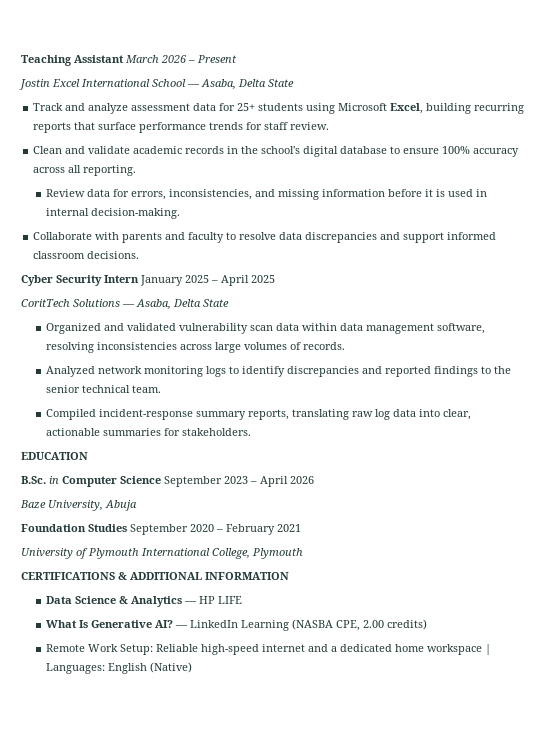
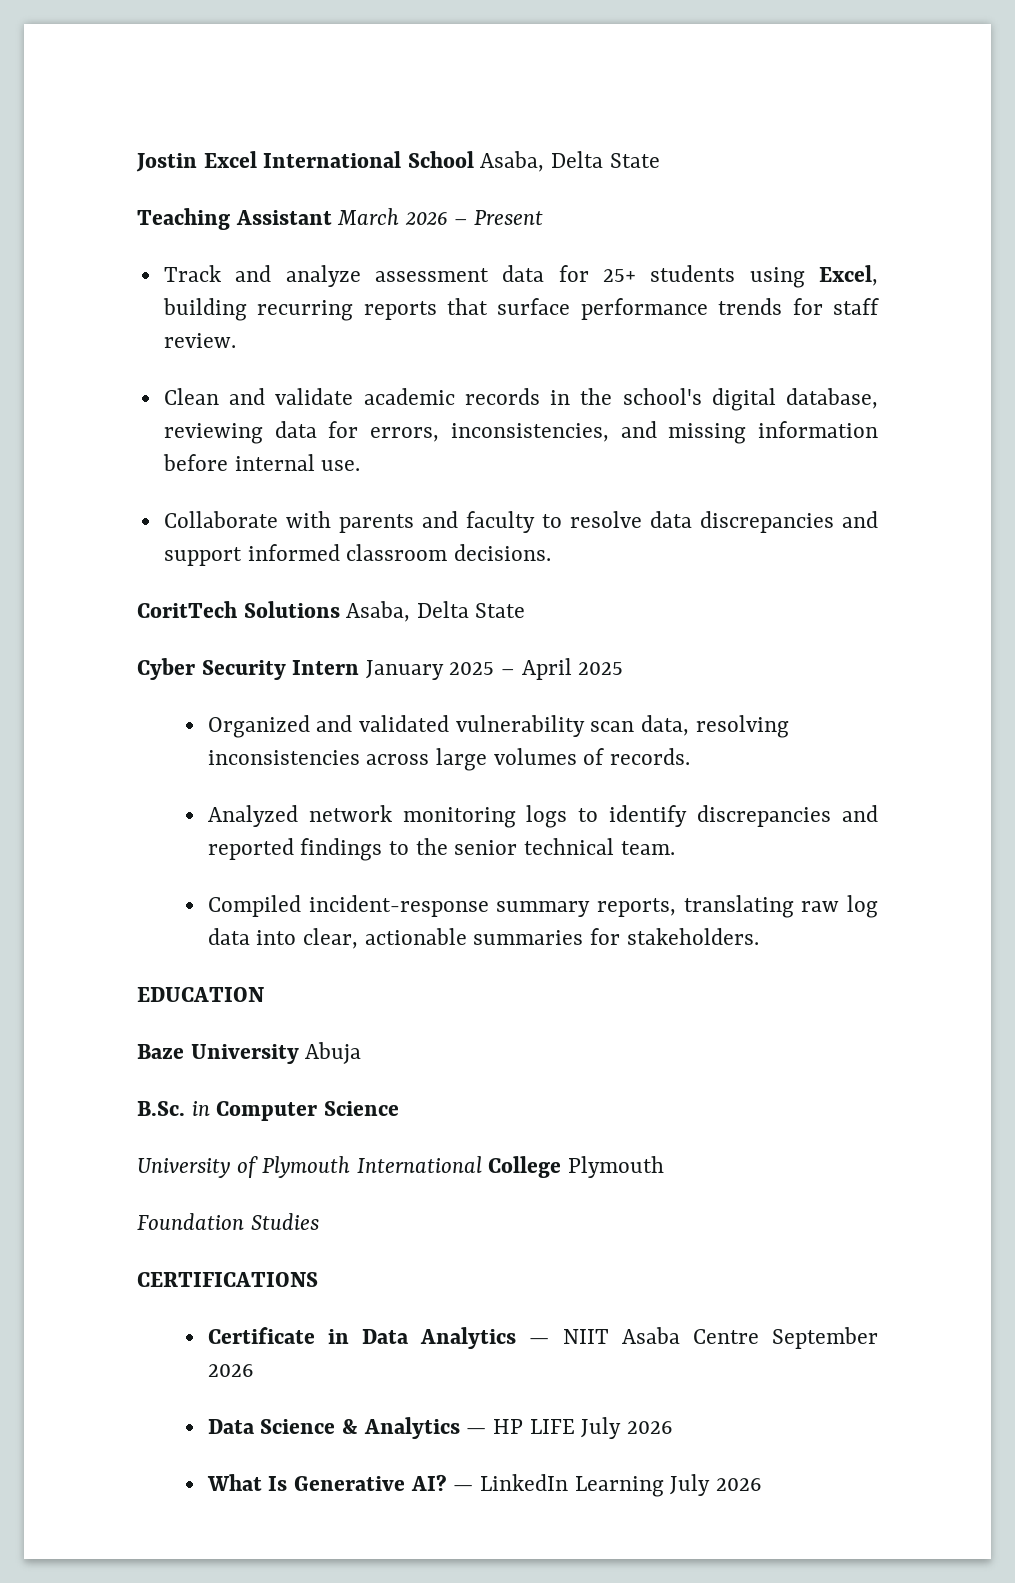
+ Jostin Excel International School Asaba, Delta State
- Jostin Excel International School — Asaba, Delta State
- Track and analyze assessment data for 25+ students using Microsoft Excel, building recurring reports that surface performance trends for staff review.
+ Track and analyze assessment data for 25+ students using Excel, building recurring reports that surface performance trends for staff review.
- Clean and validate academic records in the school's digital database to ensure 100% accuracy across all reporting.
- Review data for errors, inconsistencies, and missing information before it is used in internal decision-making.
+ Clean and validate academic records in the school's digital database, reviewing data for errors, inconsistencies, and missing information before internal use.
+ CoritTech Solutions Asaba, Delta State
- CoritTech Solutions — Asaba, Delta State
- Organized and validated vulnerability scan data within data management software, resolving inconsistencies across large volumes of records.
+ Organized and validated vulnerability scan data, resolving inconsistencies across large volumes of records.
+ Baze University Abuja
- B.Sc. in Computer Science September 2023 – April 2026
- Baze University, Abuja
- Foundation Studies September 2020 – February 2021
+ B.Sc. in Computer Science
- University of Plymouth International College, Plymouth
+ University of Plymouth International College Plymouth
+ Foundation Studies
- CERTIFICATIONS & ADDITIONAL INFORMATION
+ CERTIFICATIONS
+ Certificate in Data Analytics — NIIT Asaba Centre September 2026
- Data Science & Analytics — HP LIFE
+ Data Science & Analytics — HP LIFE July 2026
- — LinkedIn Learning (NASBA CPE, 2.00 credits)
- Remote Work Setup: Reliable high-speed internet and a dedicated home workspace | Languages: English (Native)
+ — LinkedIn Learning July 2026

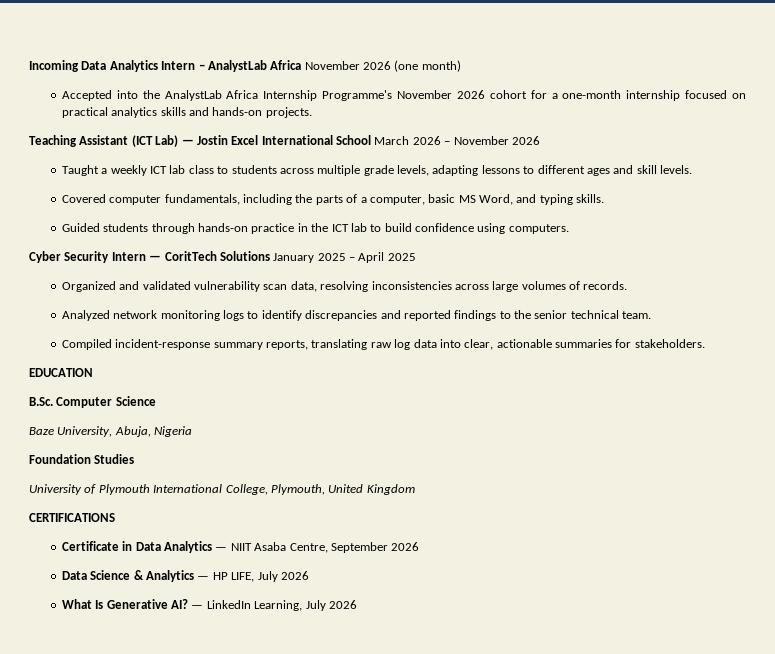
- Jostin Excel International School Asaba, Delta State
- Teaching Assistant March 2026 – Present
- Track and analyze assessment data for 25+ students using Excel, building recurring reports that surface performance trends for staff review.
- Clean and validate academic records in the school's digital database, reviewing data for errors, inconsistencies, and missing information before internal use.
- Collaborate with parents and faculty to resolve data discrepancies and support informed classroom decisions.
- CoritTech Solutions Asaba, Delta State
+ Incoming Data Analytics Intern – AnalystLab Africa November 2026 (one month)
+ Accepted into the AnalystLab Africa Internship Programme's November 2026 cohort for a one-month internship focused on practical analytics skills and hands-on projects.
+ Teaching Assistant (ICT Lab) — Jostin Excel International School March 2026 – November 2026
+ Taught a weekly ICT lab class to students across multiple grade levels, adapting lessons to different ages and skill levels.
+ Covered computer fundamentals, including the parts of a computer, basic MS Word, and typing skills.
+ Guided students through hands-on practice in the ICT lab to build confidence using computers.
- Cyber Security Intern January 2025 – April 2025
+ Cyber Security Intern — CoritTech Solutions January 2025 – April 2025
- Baze University Abuja
- B.Sc. in Computer Science
+ B.Sc. Computer Science
+ Baze University, Abuja, Nigeria
+ Foundation Studies
- University of Plymouth International College Plymouth
- Foundation Studies
+ University of Plymouth International College, Plymouth, United Kingdom
- Certificate in Data Analytics — NIIT Asaba Centre September 2026
+ Certificate in Data Analytics — NIIT Asaba Centre, September 2026
- Data Science & Analytics — HP LIFE July 2026
+ Data Science & Analytics — HP LIFE, July 2026
- — LinkedIn Learning July 2026
+ — LinkedIn Learning, July 2026

